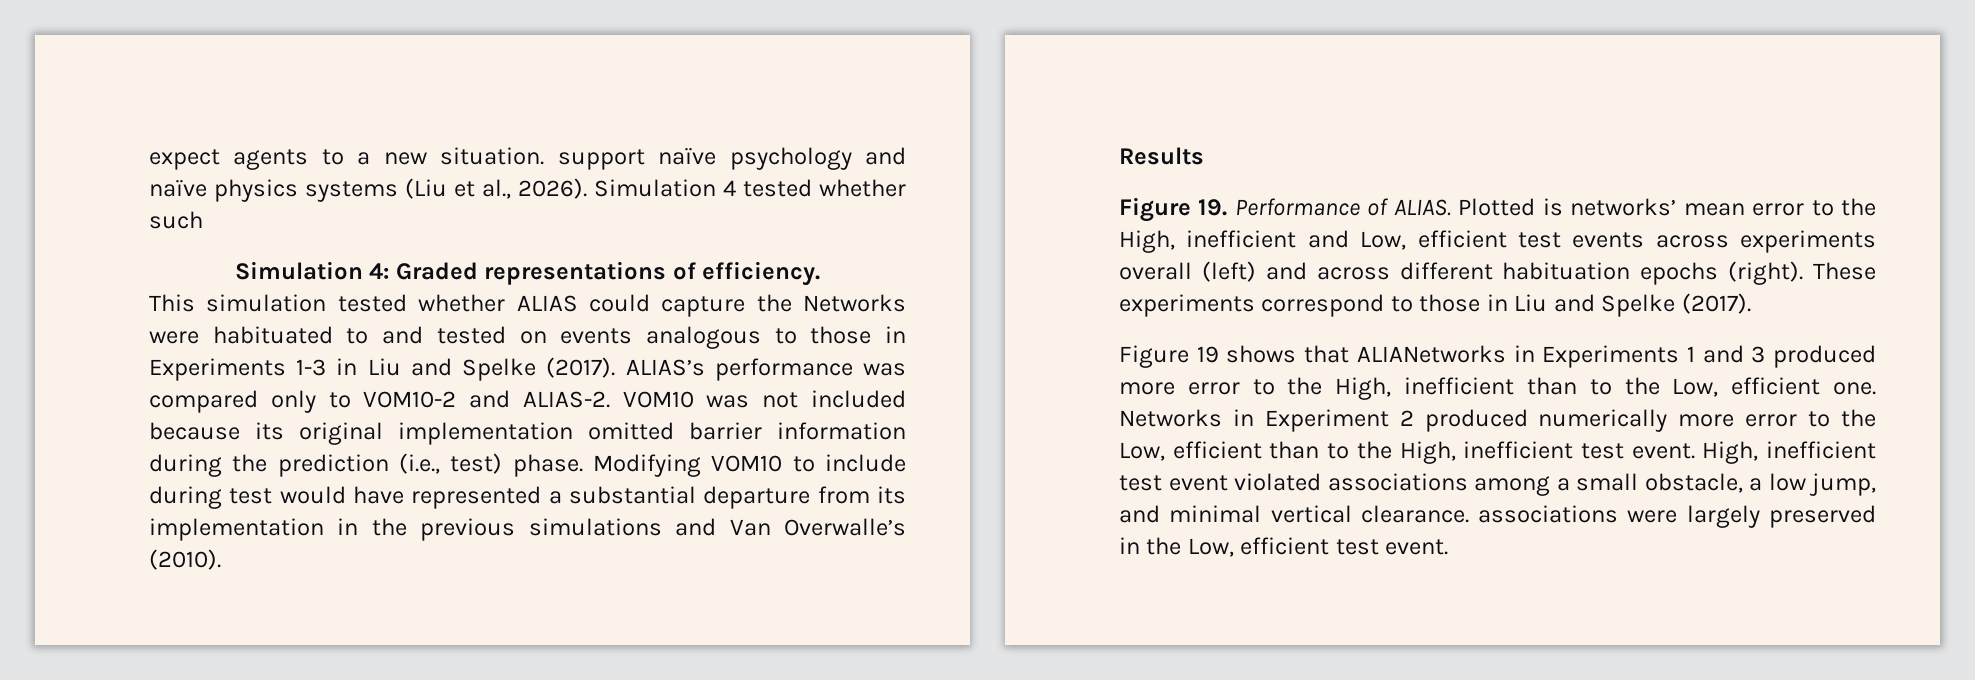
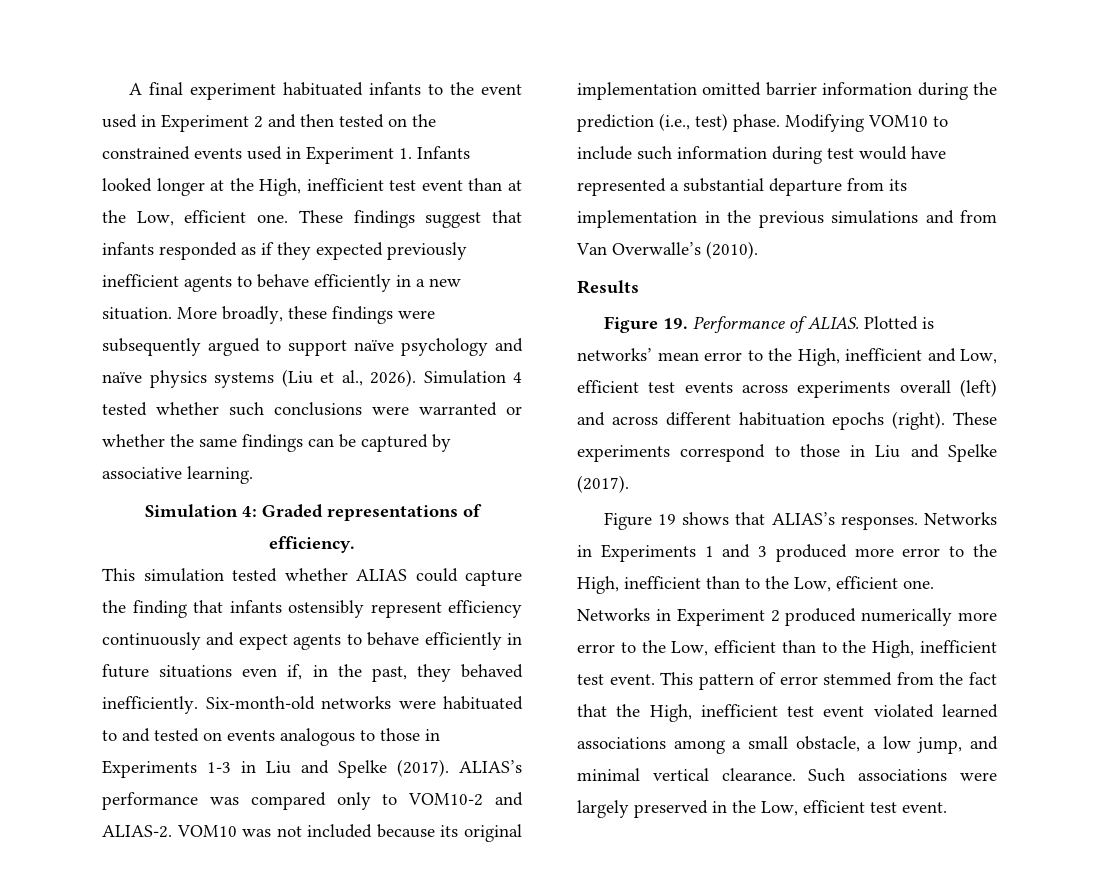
- expect agents to a new situation. support naïve psychology and naïve physics systems (Liu et al., 2026).
+ A final experiment habituated infants to the event used in Experiment 2 and then tested on the constrained events used in Experiment 1. Infants looked longer at the High, inefficient test event than at the Low, efficient one. These findings suggest that infants responded as if they expected previously inefficient agents to behave efficiently in a new situation. More broadly, these findings were subsequently argued to support naïve psychology and naïve physics systems (Liu et al., 2026).
- Simulation 4 tested whether such
+ Simulation 4 tested whether such conclusions were warranted or whether the same findings can be captured by associative learning.
- This simulation tested whether ALIAS could capture the Networks were habituated to and tested on events analogous to those in Experiments 1-3 in Liu and Spelke (2017).
+ This simulation tested whether ALIAS could capture the finding that infants ostensibly represent efficiency continuously and expect agents to behave efficiently in future situations even if, in the past, they behaved inefficiently. Six-month-old networks were habituated to and tested on events analogous to those in Experiments 1-3 in Liu and Spelke (2017).
- Modifying VOM10 to include during test would have represented a substantial departure from its implementation in the previous simulations and Van Overwalle’s (2010).
+ Modifying VOM10 to include such information during test would have represented a substantial departure from its implementation in the previous simulations and from Van Overwalle’s (2010).
- Figure 19 shows that ALIANetworks in Experiments 1 and 3 produced more error to the High, inefficient than to the Low, efficient one.
+ Figure 19 shows that ALIAS’s responses. Networks in Experiments 1 and 3 produced more error to the High, inefficient than to the Low, efficient one.
- High, inefficient test event violated associations among a small obstacle, a low jump, and minimal vertical clearance. associations were largely preserved in the Low, efficient test event.
+ This pattern of error stemmed from the fact that the High, inefficient test event violated learned associations among a small obstacle, a low jump, and minimal vertical clearance. Such associations were largely preserved in the Low, efficient test event.

